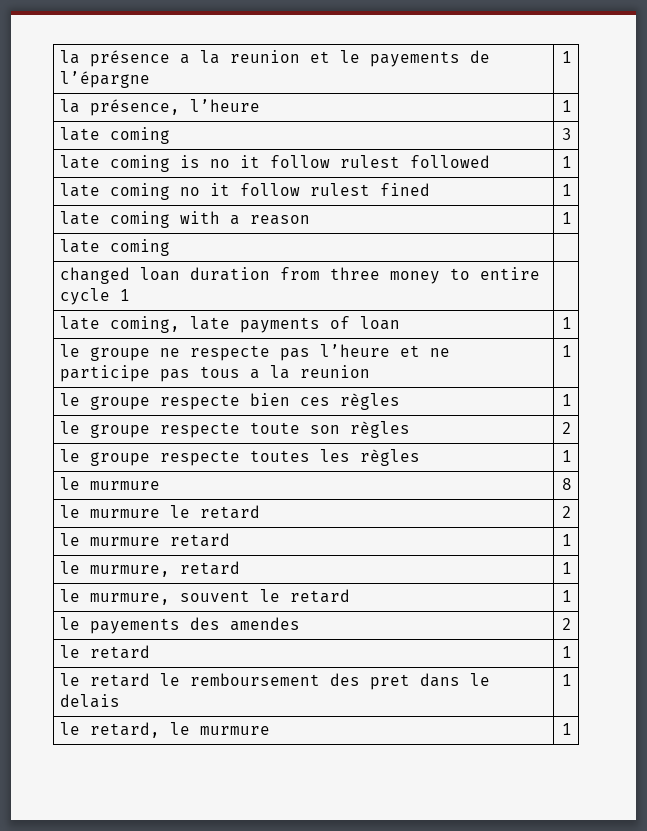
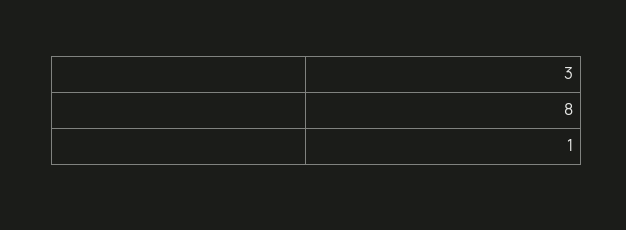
- la présence a la reunion et le payements de l’épargne | 1
- la présence, l’heure | 1
- late coming | 3
- late coming is no it follow rulest followed | 1
- late coming no it follow rulest fined | 1
- late coming with a reason | 1
- late coming |
- changed loan duration from three money to entire cycle 1 |
- late coming, late payments of loan | 1
- le groupe ne respecte pas l’heure et ne participe pas tous a la reunion | 1
- le groupe respecte bien ces règles | 1
- le groupe respecte toute son règles | 2
- le groupe respecte toutes les règles | 1
- le murmure | 8
- le murmure le retard | 2
- le murmure retard | 1
- le murmure, retard | 1
- le murmure, souvent le retard | 1
- le payements des amendes | 2
- le retard | 1
- le retard le remboursement des pret dans le delais | 1
- le retard, le murmure | 1
+ | 3
+ | 8
+ | 1

